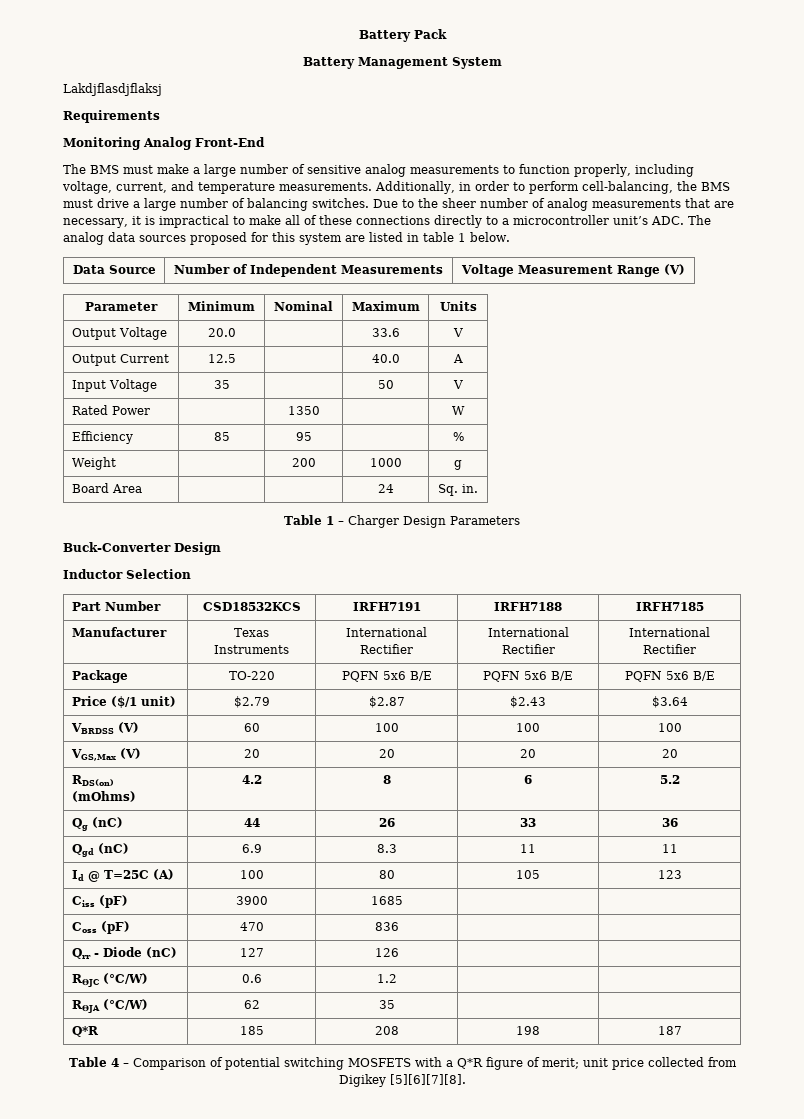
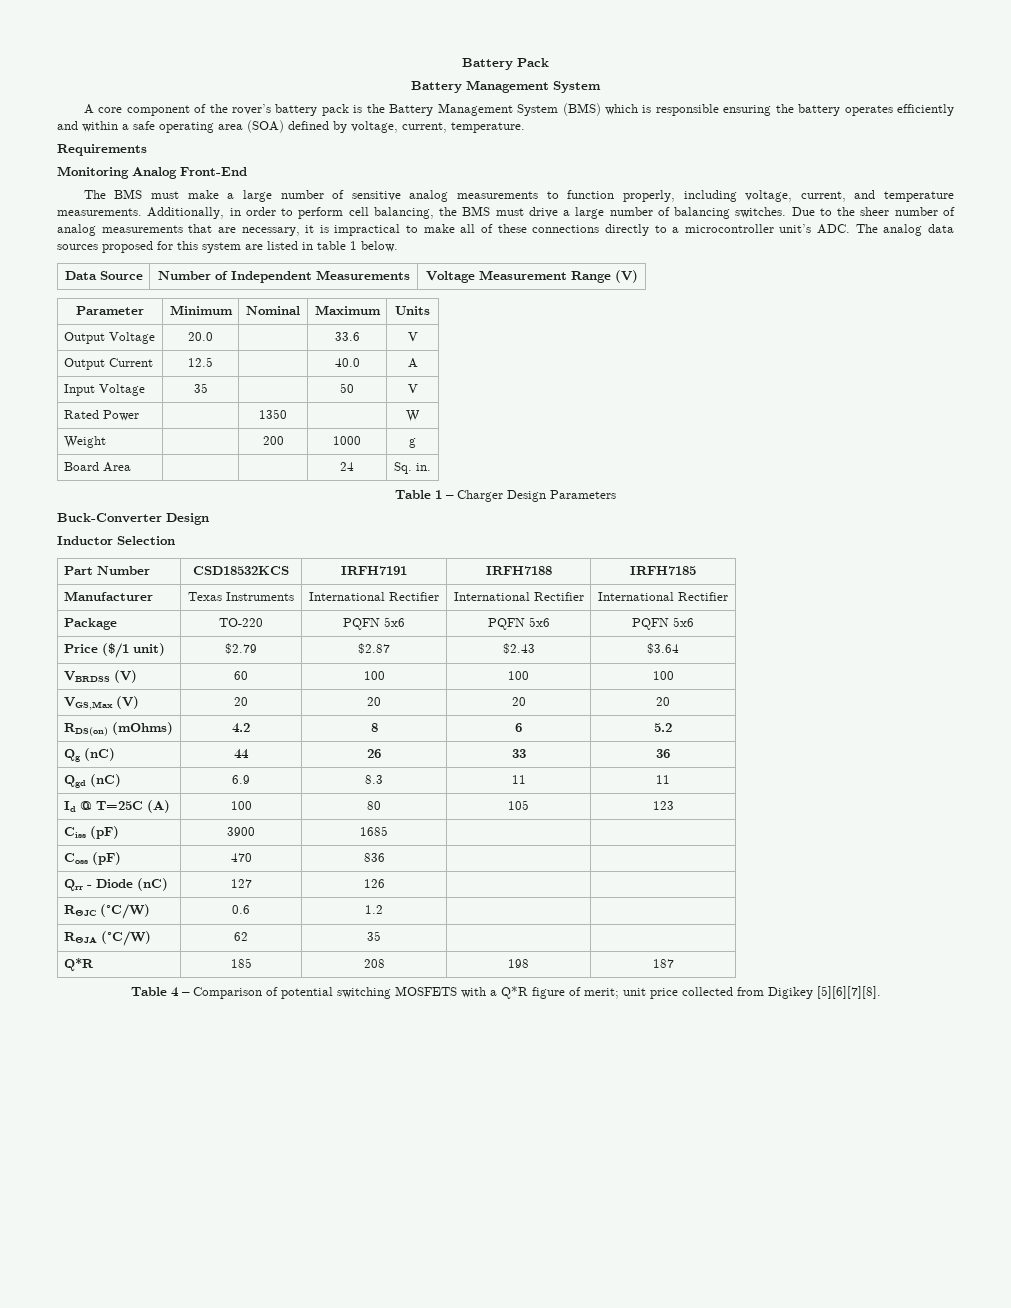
- Lakdjflasdjflaksj
+ A core component of the rover’s battery pack is the Battery Management System (BMS) which is responsible ensuring the battery operates efficiently and within a safe operating area (SOA) defined by voltage, current, temperature.
- Additionally, in order to perform cell-balancing, the BMS must drive a large number of balancing switches.
+ Additionally, in order to perform cell balancing, the BMS must drive a large number of balancing switches.
- Efficiency | 85 | 95 | | %
- Package | TO-220 | PQFN 5x6 B/E | PQFN 5x6 B/E | PQFN 5x6 B/E
+ Package | TO-220 | PQFN 5x6 | PQFN 5x6 | PQFN 5x6

